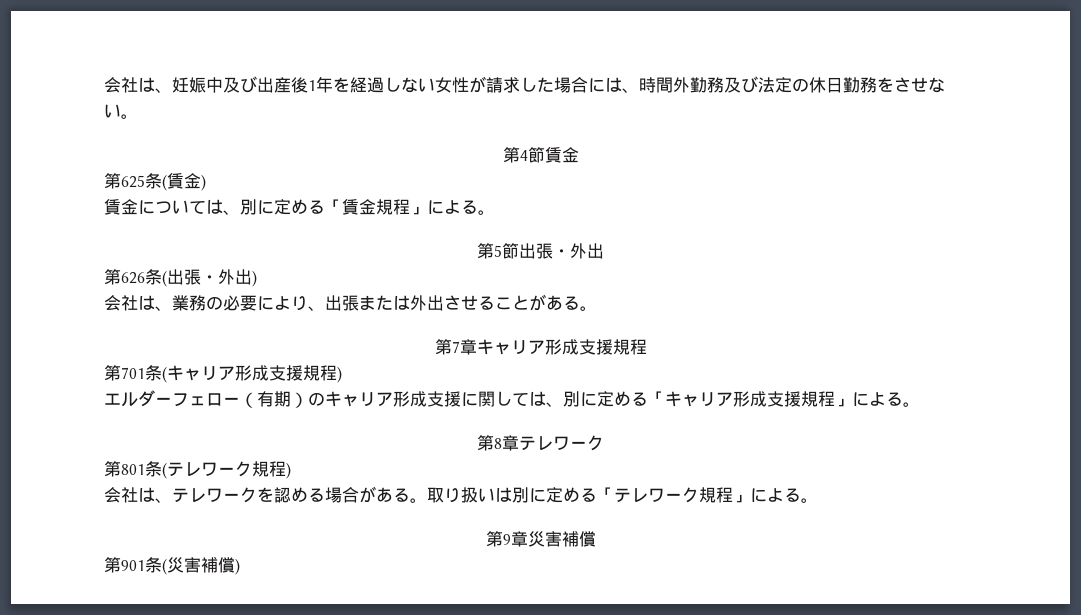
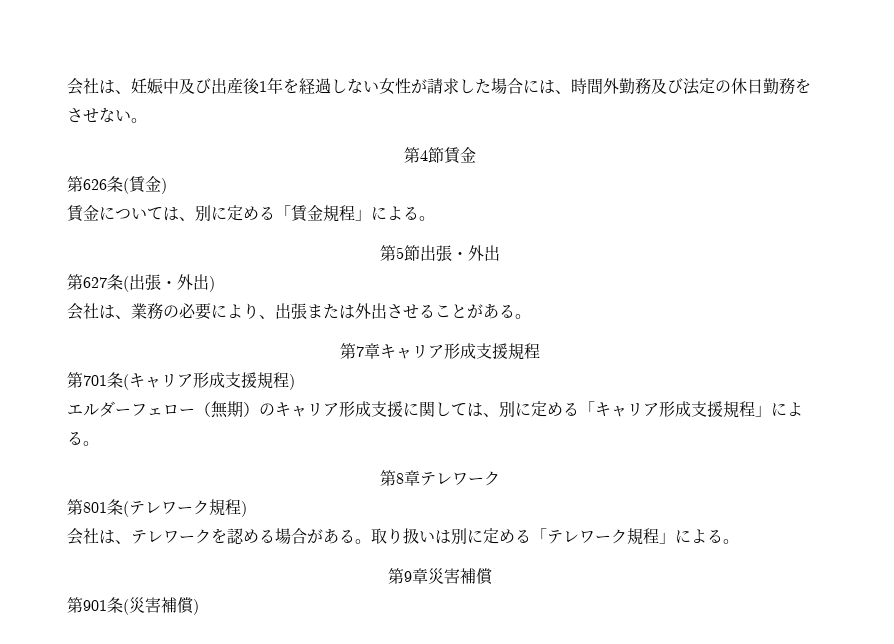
- 第625条(賃金)
+ 第626条(賃金)
- 第626条(出張・外出)
+ 第627条(出張・外出)
- エルダーフェロー（有期）のキャリア形成支援に関しては、別に定める「キャリア形成支援規程」による。
+ エルダーフェロー（無期）のキャリア形成支援に関しては、別に定める「キャリア形成支援規程」による。

